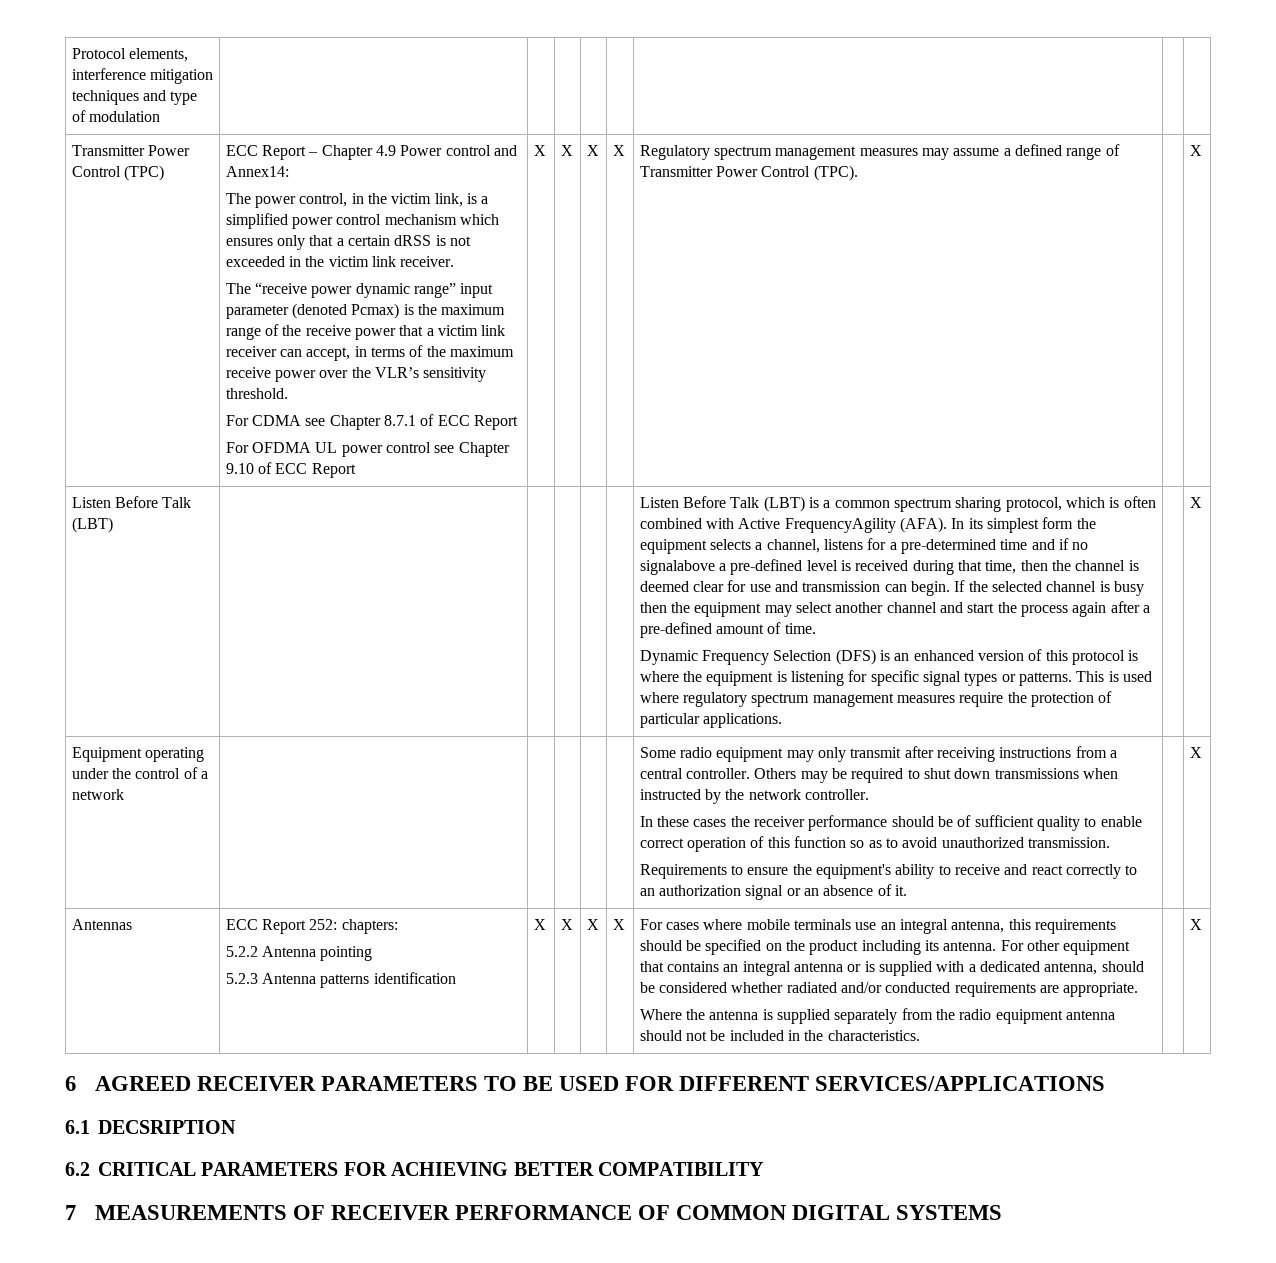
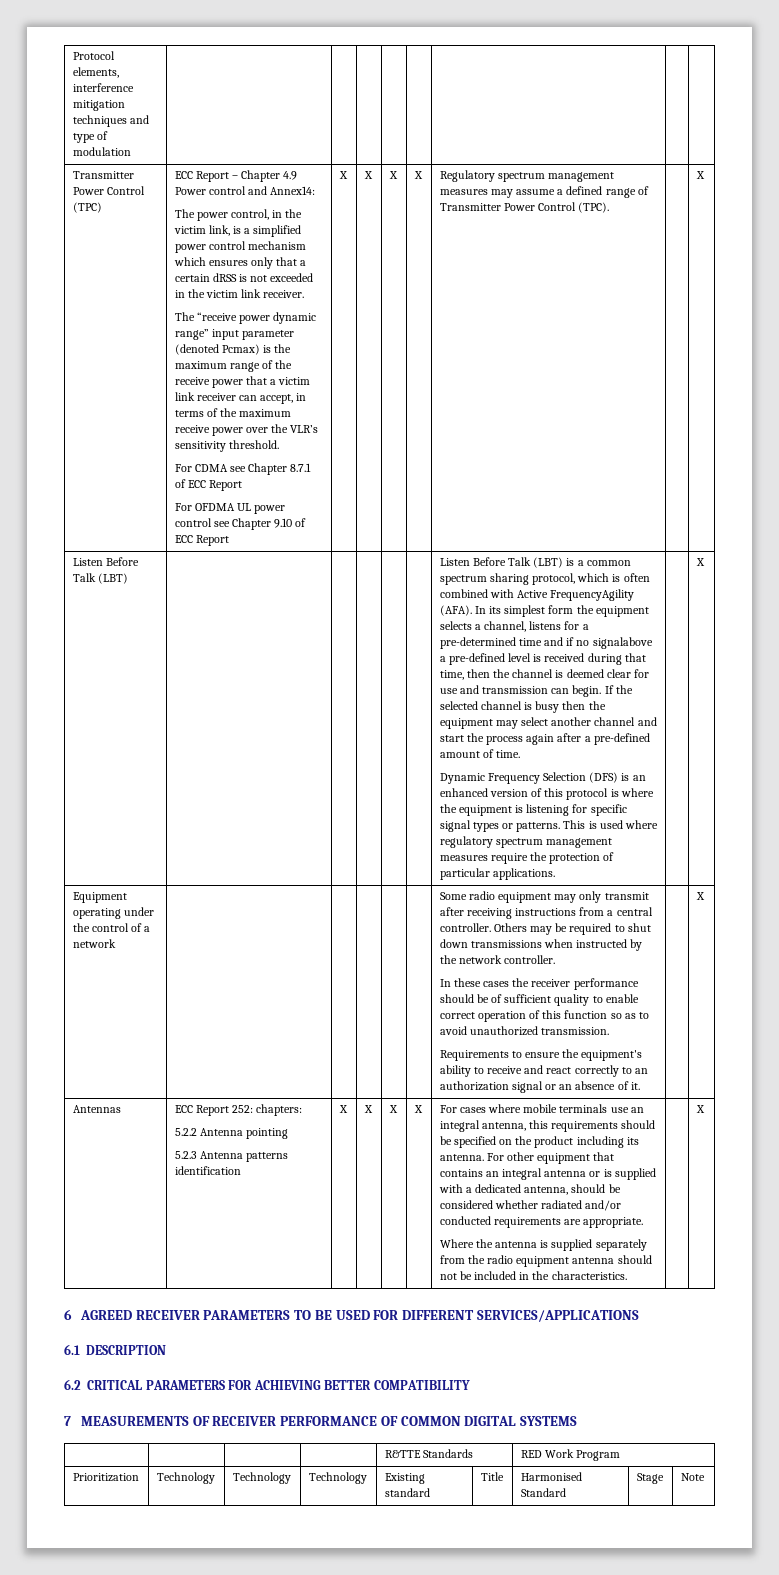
- 6.1 DECSRIPTION
+ 6.1 DESCRIPTION
+ | | | | R&TTE Standards | RED Work Program
+ Prioritization | Technology | Technology | Technology | Existing standard | Title | Harmonised Standard | Stage | Note

